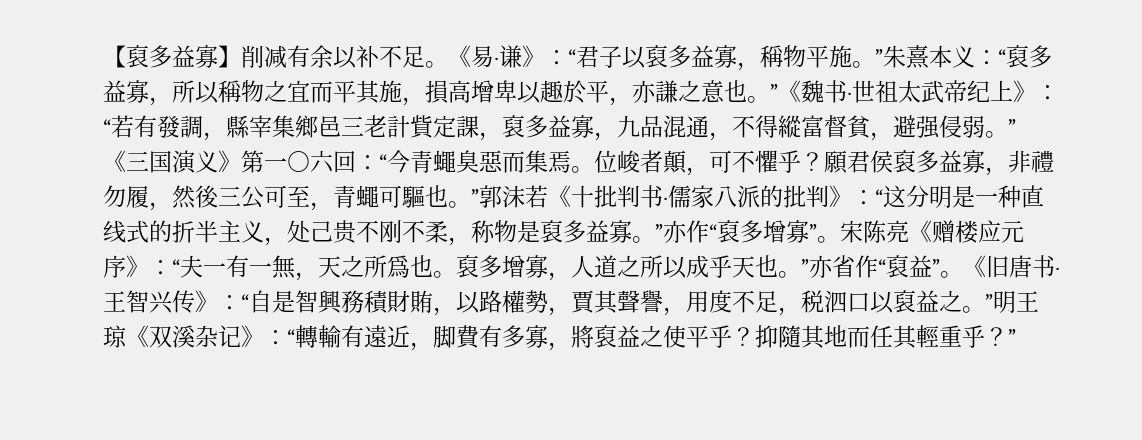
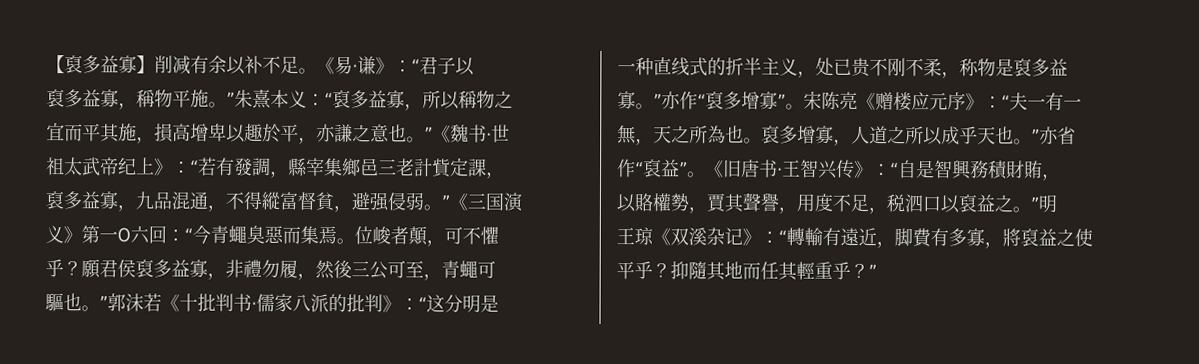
- “君子以裒多益寡，稱物平施。”朱熹本义：
+ “君子以
+ 裒多益寡，稱物平施。”朱熹本义：
- “裒多益寡，所以稱物之宜而平其施，損高增卑以趣於平，亦謙之意也。”《魏书·世祖太武帝纪上》：
+ “裒多益寡，所以稱物之
+ 宜而平其施，損高增卑以趣於平，亦謙之意也。”《魏书·世
+ 祖太武帝纪上》：
- “若有發調，縣宰集鄉邑三老計貲定課，裒多益寡，九品混通，不得縱富督貧，避强侵弱。”《三国演义》第一○六回：
+ “若有發調，縣宰集鄉邑三老計貲定課，
+ 裒多益寡，九品混通，不得縱富督貧，避强侵弱。”《三国演
+ 义》第一O六回：
- 位峻者顛，可不懼乎？
+ 位峻者顛，可不懼
+ 乎？
- 願君侯裒多益寡，非禮勿履，然後三公可至，青蠅可驅也。”郭沫若《十批判书·儒家八派的批判》：“这分明是一种直线式的折半主义，处己贵不刚不柔，称物是裒多益寡。”亦作“裒多增寡”。
+ 願君侯裒多益寡，非禮勿履，然後三公可至，青蠅可
+ 驅也。”郭沫若《十批判书·儒家八派的批判》：“这分明是
+ 一种直线式的折半主义，处已贵不刚不柔，称物是裒多益
+ 寡。”亦作“裒多增寡”。
- 宋陈亮《赠楼应元序》：“夫一有一無，天之所爲也。
+ 宋陈亮《赠楼应元序》：“夫一有一
+ 無，天之所為也。
- 裒多增寡，人道之所以成乎天也。”亦省作“裒益”。
+ 裒多增寡，人道之所以成乎天也。”亦省
+ 作“裒益”。
- 《旧唐书·王智兴传》：“自是智興務積財賄，以路權勢，賈其聲譽，用度不足，税泗口以裒益之。”明王琼《双溪杂记》：“轉輸有遠近，脚費有多寡，將裒益之使平乎？
+ 《旧唐书·王智兴传》：“自是智興務積財賄，
+ 以賂權勢，賈其聲譽，用度不足，税泗口以裒益之。”明
+ 王琼《双溪杂记》：“轉輸有遠近，脚費有多寡，將裒益之使
+ 平乎？

